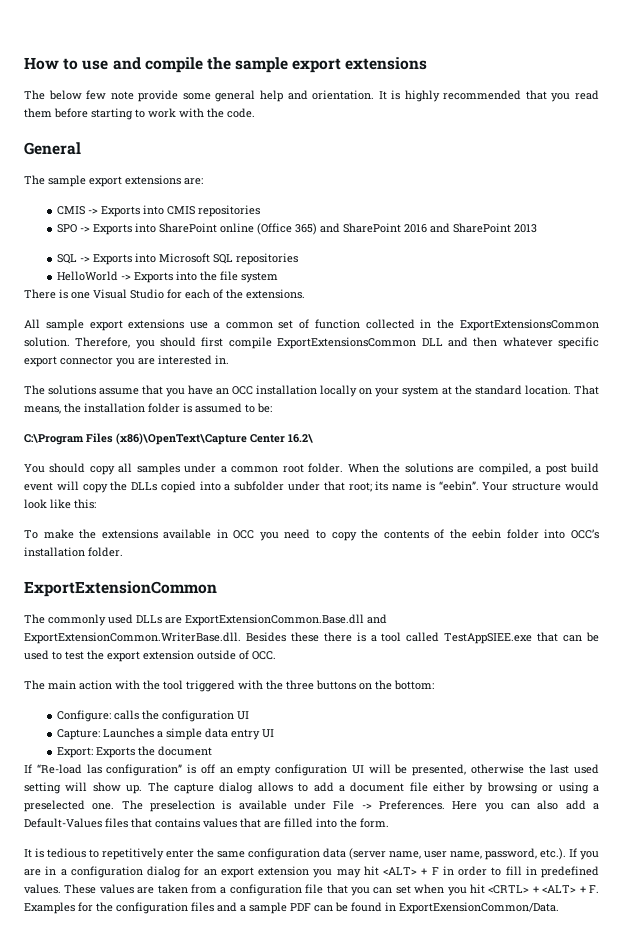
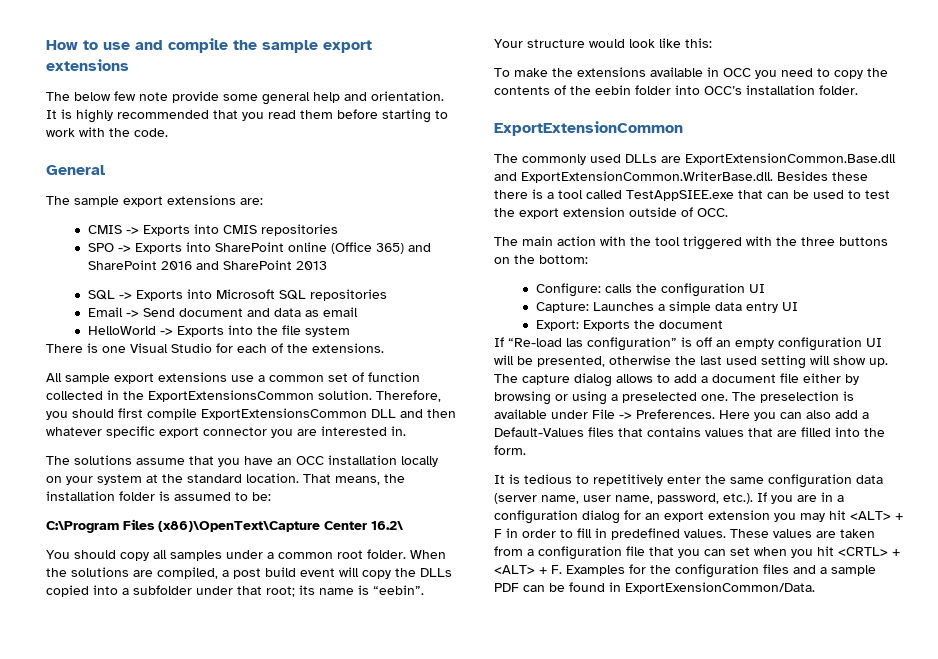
+ Email -> Send document and data as email

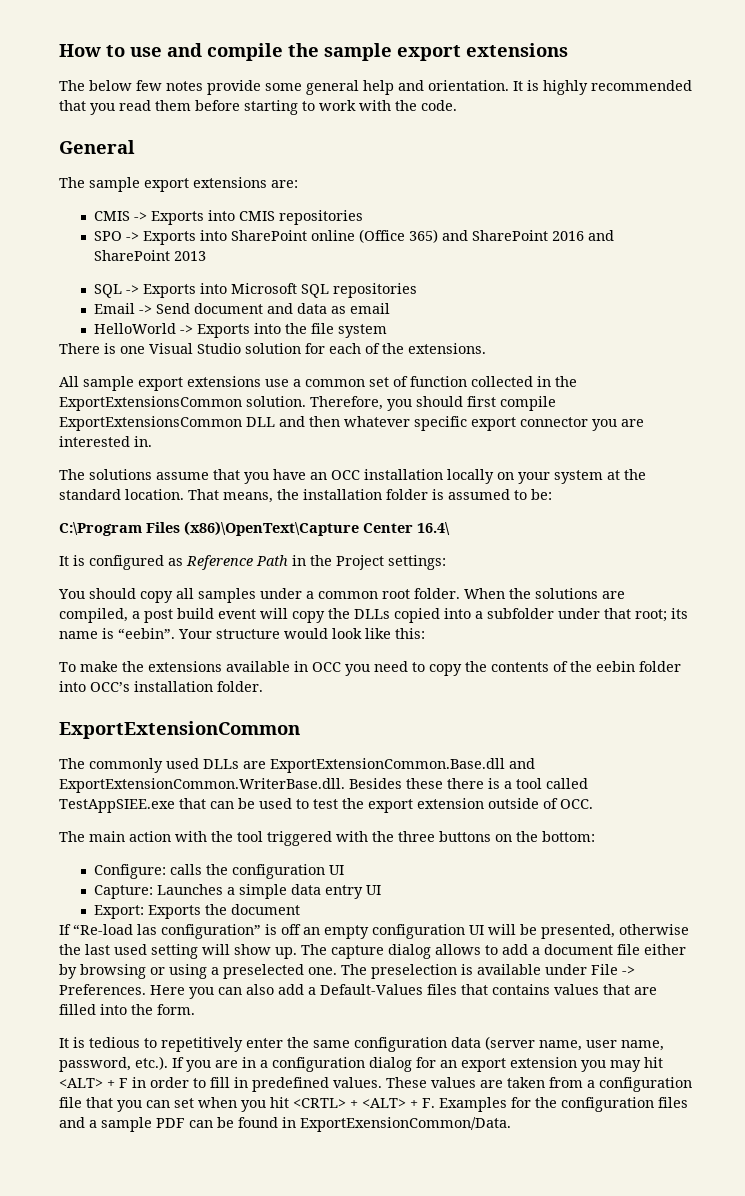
- The below few note provide some general help and orientation.
+ The below few notes provide some general help and orientation.
- There is one Visual Studio for each of the extensions.
+ There is one Visual Studio solution for each of the extensions.
- C:\Program Files (x86)\OpenText\Capture Center 16.2\
+ C:\Program Files (x86)\OpenText\Capture Center 16.4\
+ It is configured as Reference Path in the Project settings:

